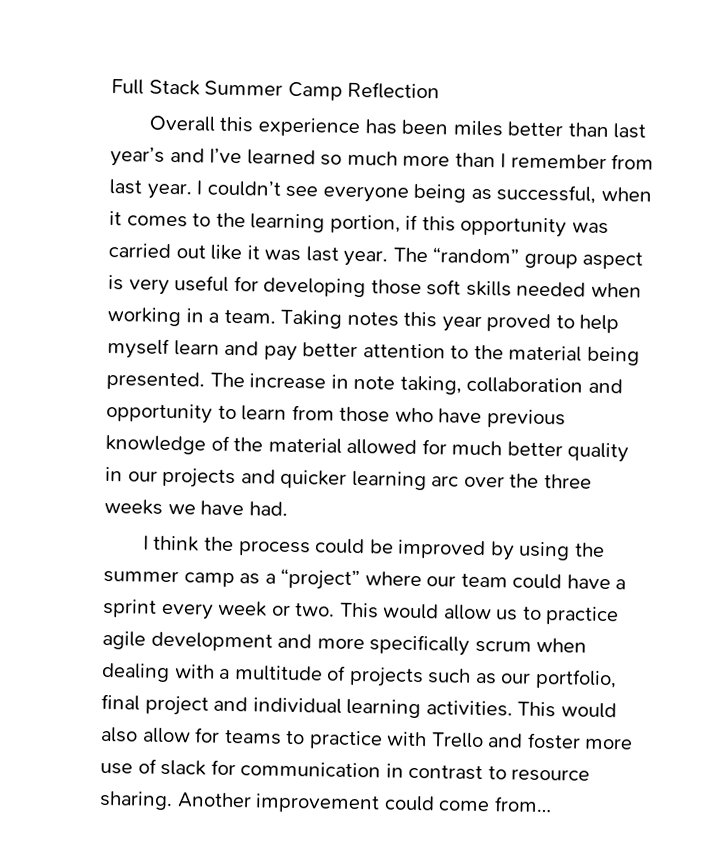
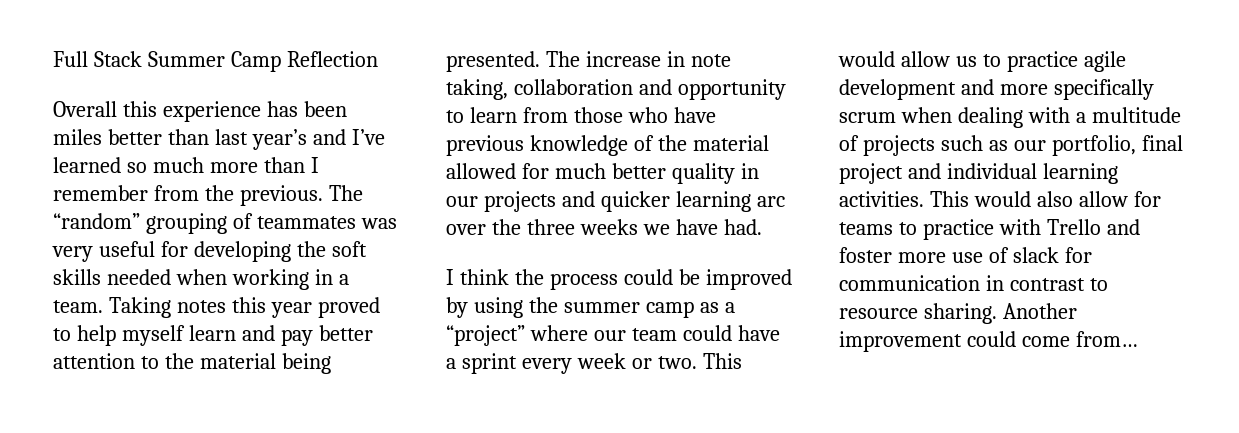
- Overall this experience has been miles better than last year’s and I’ve learned so much more than I remember from last year. I couldn’t see everyone being as successful, when it comes to the learning portion, if this opportunity was carried out like it was last year. The “random” group aspect is very useful for developing those soft skills needed when working in a team.
+ Overall this experience has been miles better than last year’s and I’ve learned so much more than I remember from the previous. The “random” grouping of teammates was very useful for developing the soft skills needed when working in a team.

